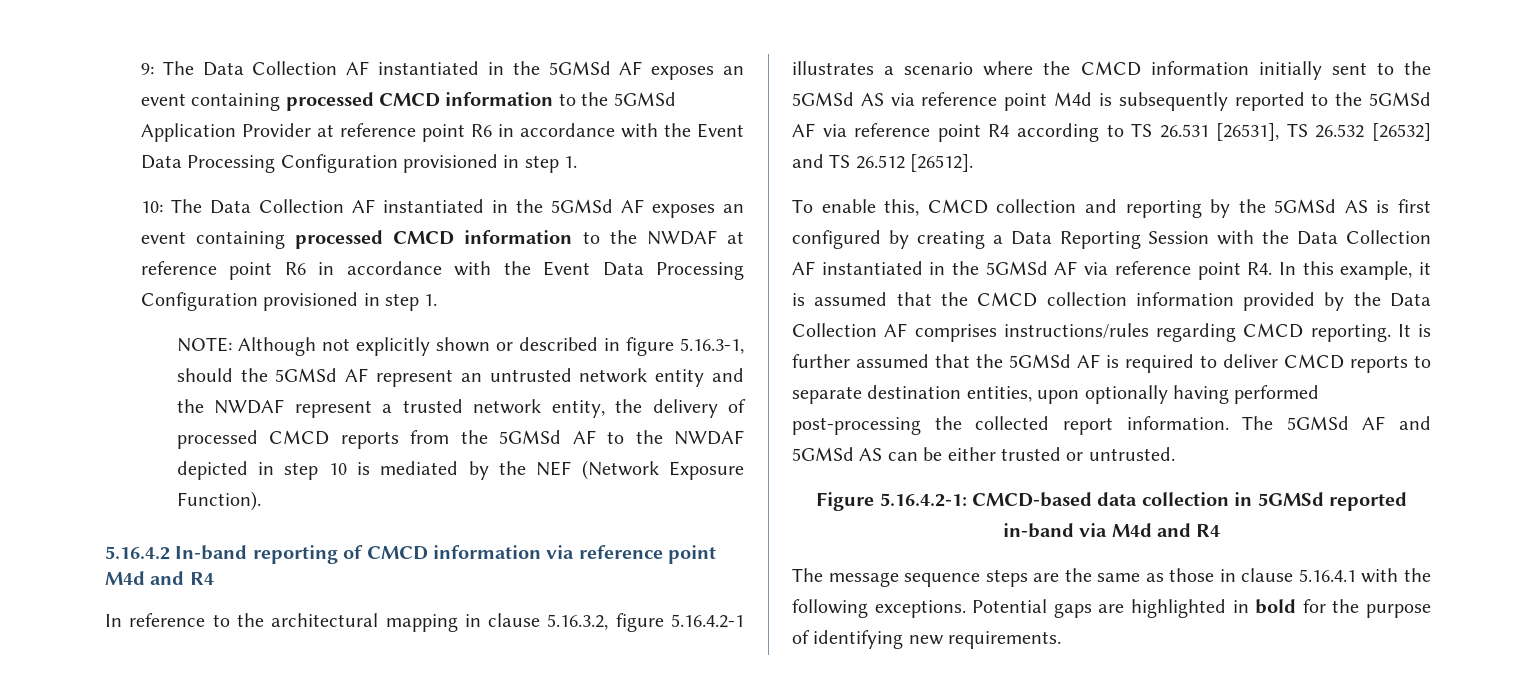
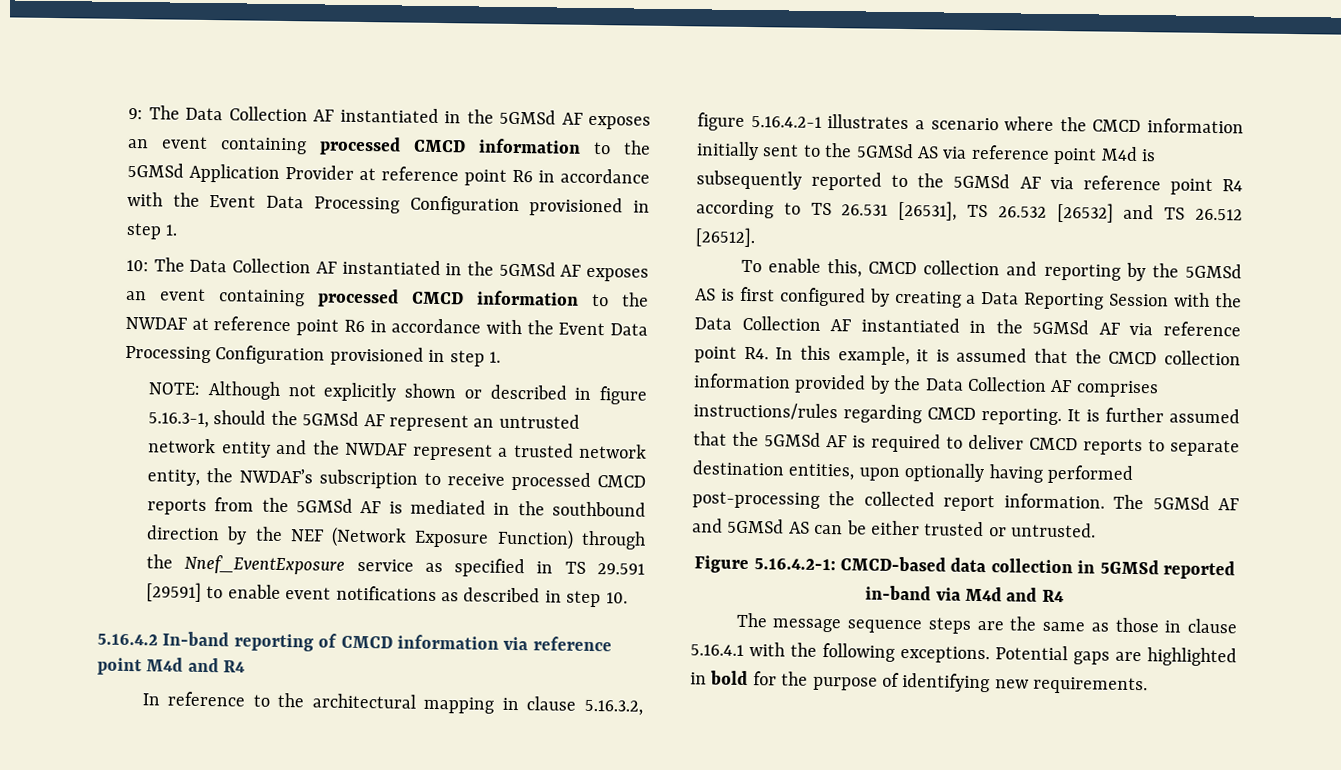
- NOTE: Although not explicitly shown or described in figure 5.16.3-1, should the 5GMSd AF represent an untrusted network entity and the NWDAF represent a trusted network entity, the delivery of processed CMCD reports from the 5GMSd AF to the NWDAF depicted in step 10 is mediated by the NEF (Network Exposure Function).
+ NOTE: Although not explicitly shown or described in figure 5.16.3-1, should the 5GMSd AF represent an untrusted network entity and the NWDAF represent a trusted network entity, the NWDAF’s subscription to receive processed CMCD reports from the 5GMSd AF is mediated in the southbound direction by the NEF (Network Exposure Function) through the Nnef_EventExposure service as specified in TS 29.591 [29591] to enable event notifications as described in step 10.

